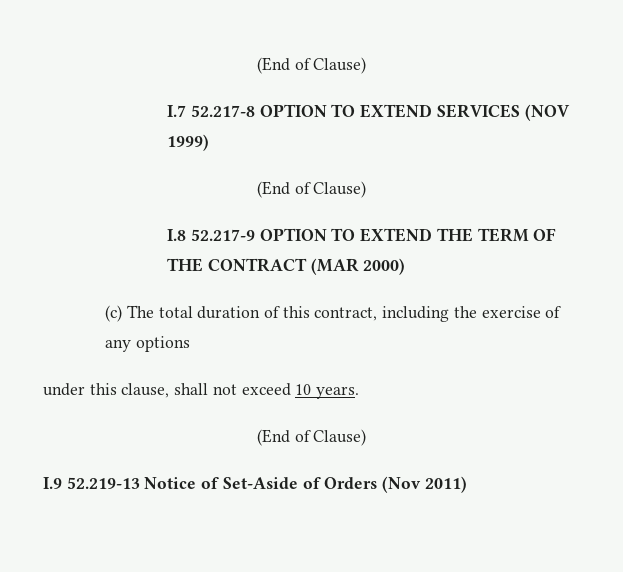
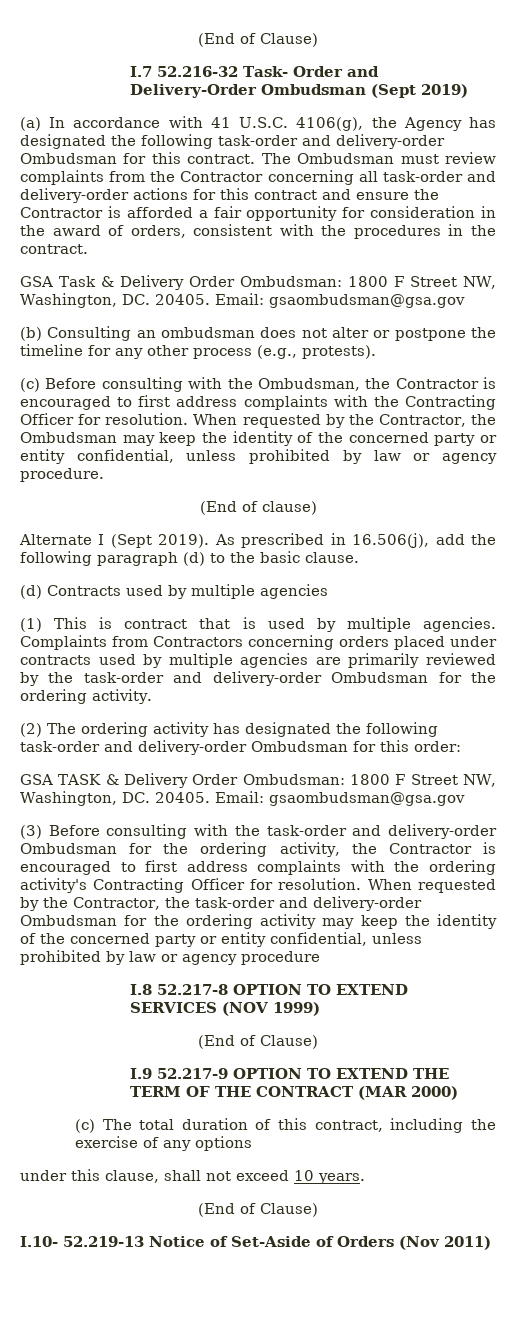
- I.7 52.217-8 OPTION TO EXTEND SERVICES (NOV 1999)
+ I.7 52.216-32 Task- Order and Delivery-Order Ombudsman (Sept 2019)
+ (a) In accordance with 41 U.S.C. 4106(g), the Agency has designated the following task-order and delivery-order Ombudsman for this contract. The Ombudsman must review complaints from the Contractor concerning all task-order and delivery-order actions for this contract and ensure the Contractor is afforded a fair opportunity for consideration in the award of orders, consistent with the procedures in the contract.
+ GSA Task & Delivery Order Ombudsman: 1800 F Street NW, Washington, DC. 20405. Email: gsaombudsman@gsa.gov
+ (b) Consulting an ombudsman does not alter or postpone the timeline for any other process (e.g., protests).
+ (c) Before consulting with the Ombudsman, the Contractor is encouraged to first address complaints with the Contracting Officer for resolution. When requested by the Contractor, the Ombudsman may keep the identity of the concerned party or entity confidential, unless prohibited by law or agency procedure.
+ (End of clause)
+ Alternate I (Sept 2019). As prescribed in 16.506(j), add the following paragraph (d) to the basic clause.
+ (d) Contracts used by multiple agencies
+ (1) This is contract that is used by multiple agencies. Complaints from Contractors concerning orders placed under contracts used by multiple agencies are primarily reviewed by the task-order and delivery-order Ombudsman for the ordering activity.
+ (2) The ordering activity has designated the following task-order and delivery-order Ombudsman for this order:
+ GSA TASK & Delivery Order Ombudsman: 1800 F Street NW, Washington, DC. 20405. Email: gsaombudsman@gsa.gov
+ (3) Before consulting with the task-order and delivery-order Ombudsman for the ordering activity, the Contractor is encouraged to first address complaints with the ordering activity's Contracting Officer for resolution. When requested by the Contractor, the task-order and delivery-order Ombudsman for the ordering activity may keep the identity of the concerned party or entity confidential, unless prohibited by law or agency procedure
+ I.8 52.217-8 OPTION TO EXTEND SERVICES (NOV 1999)
- I.8 52.217-9 OPTION TO EXTEND THE TERM OF THE CONTRACT (MAR 2000)
+ I.9 52.217-9 OPTION TO EXTEND THE TERM OF THE CONTRACT (MAR 2000)
- I.9 52.219-13 Notice of Set-Aside of Orders (Nov 2011)
+ I.10- 52.219-13 Notice of Set-Aside of Orders (Nov 2011)

